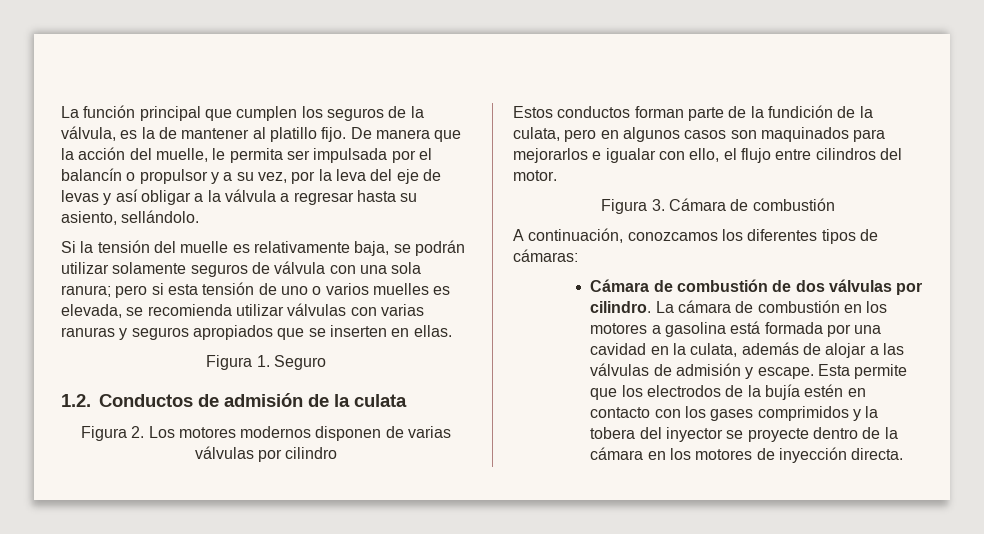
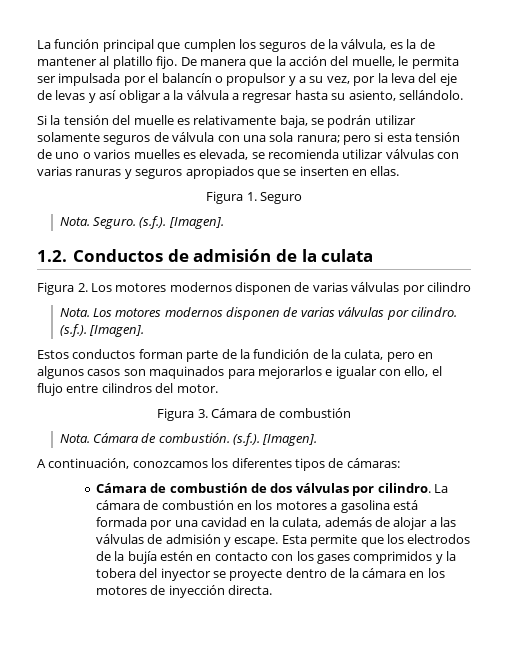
+ Nota. Seguro. (s.f.). [Imagen].
+ Nota. Los motores modernos disponen de varias válvulas por cilindro. (s.f.). [Imagen].
+ Nota. Cámara de combustión. (s.f.). [Imagen].

